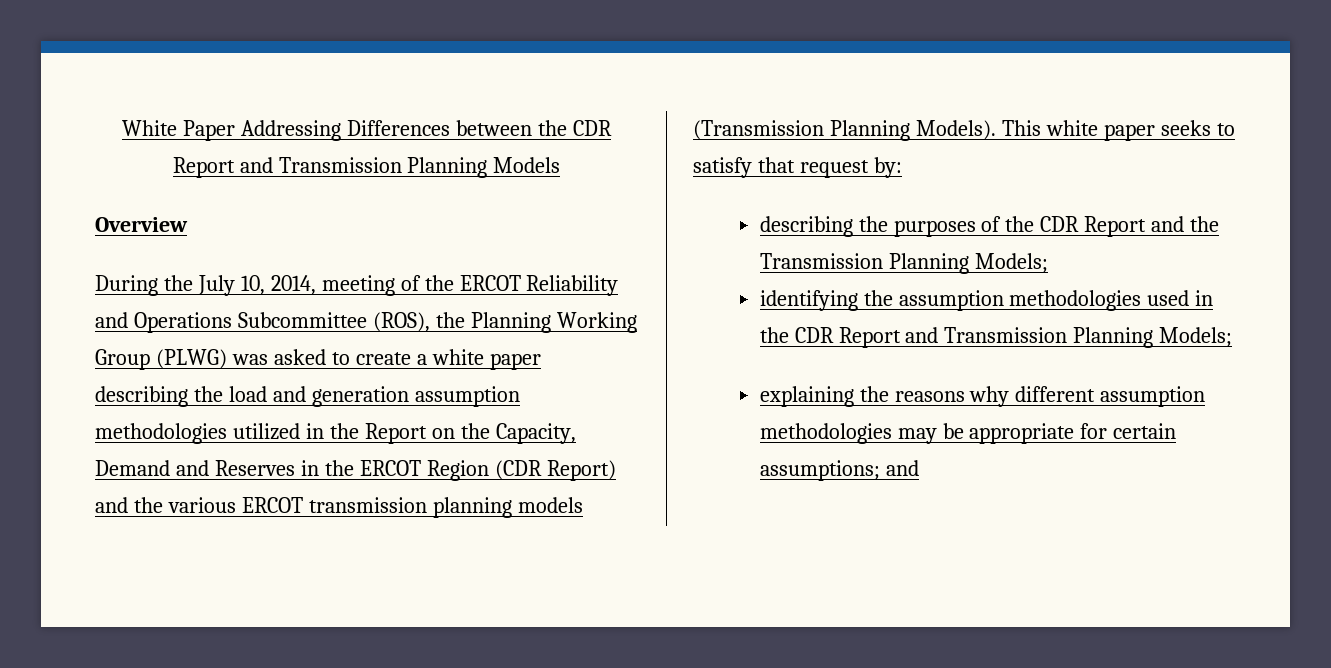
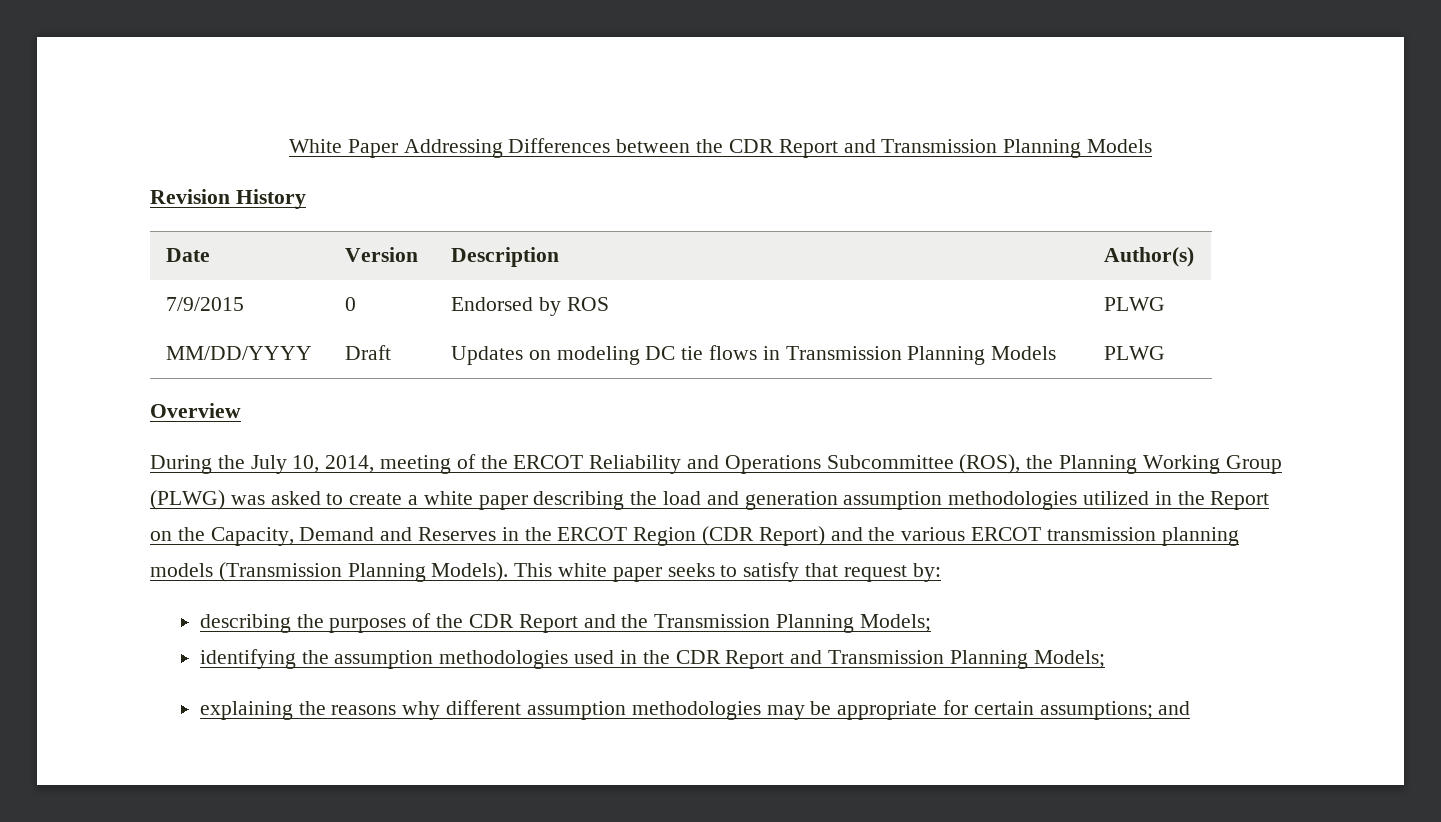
+ Revision History
+ Date | Version | Description | Author(s)
+ 7/9/2015 | 0 | Endorsed by ROS | PLWG
+ MM/DD/YYYY | Draft | Updates on modeling DC tie flows in Transmission Planning Models | PLWG

